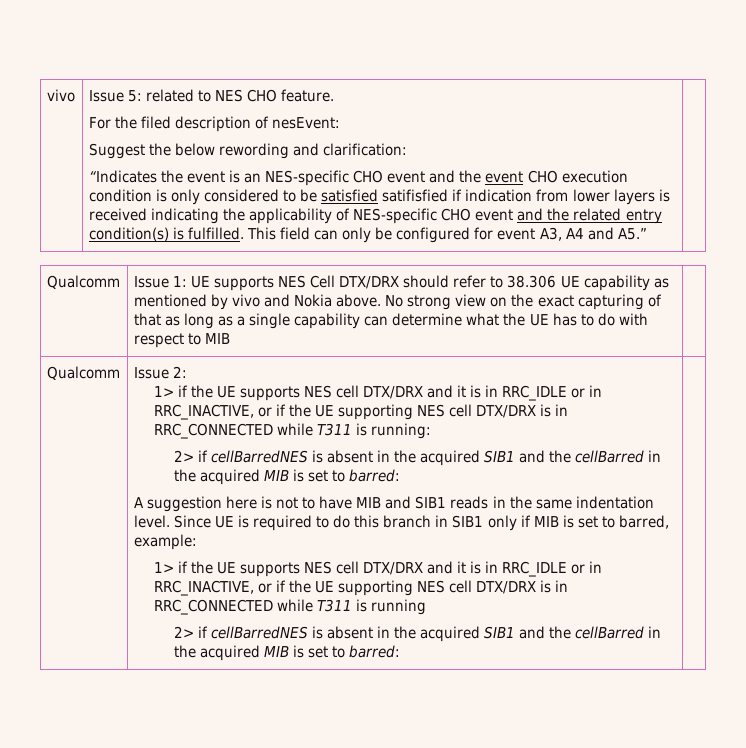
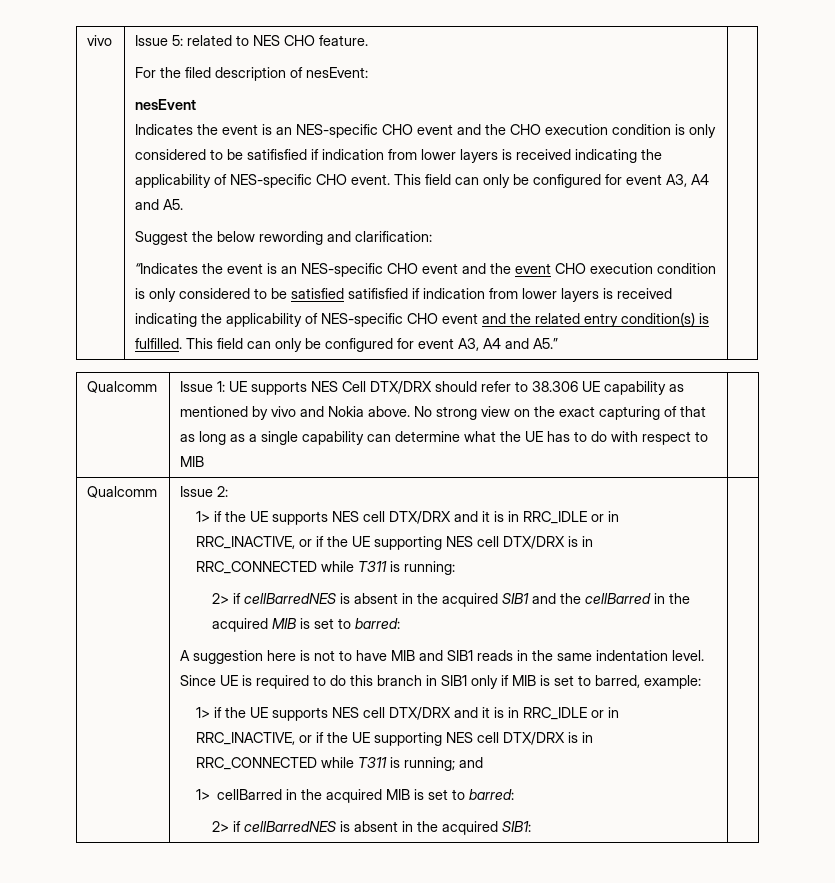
+ nesEvent
+ Indicates the event is an NES-specific CHO event and the CHO execution condition is only considered to be satifisfied if indication from lower layers is received indicating the applicability of NES-specific CHO event. This field can only be configured for event A3, A4 and A5.
- 1> if the UE supports NES cell DTX/DRX and it is in RRC_IDLE or in RRC_INACTIVE, or if the UE supporting NES cell DTX/DRX is in RRC_CONNECTED while T311 is running
- 2> if cellBarredNES is absent in the acquired SIB1 and the cellBarred in the acquired MIB is set to barred:
+ 1> if the UE supports NES cell DTX/DRX and it is in RRC_IDLE or in RRC_INACTIVE, or if the UE supporting NES cell DTX/DRX is in RRC_CONNECTED while T311 is running; and
+ 1> cellBarred in the acquired MIB is set to barred:
+ 2> if cellBarredNES is absent in the acquired SIB1:

